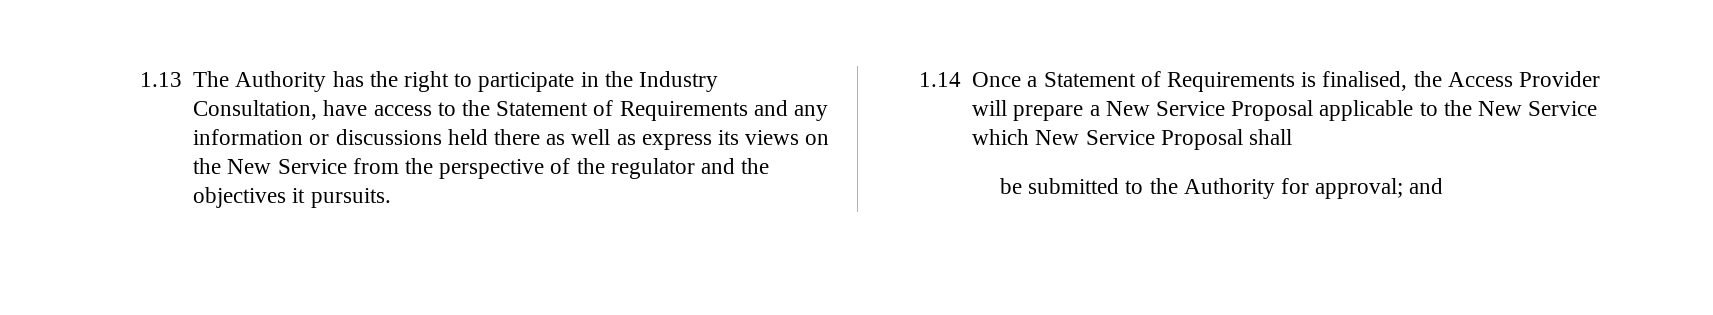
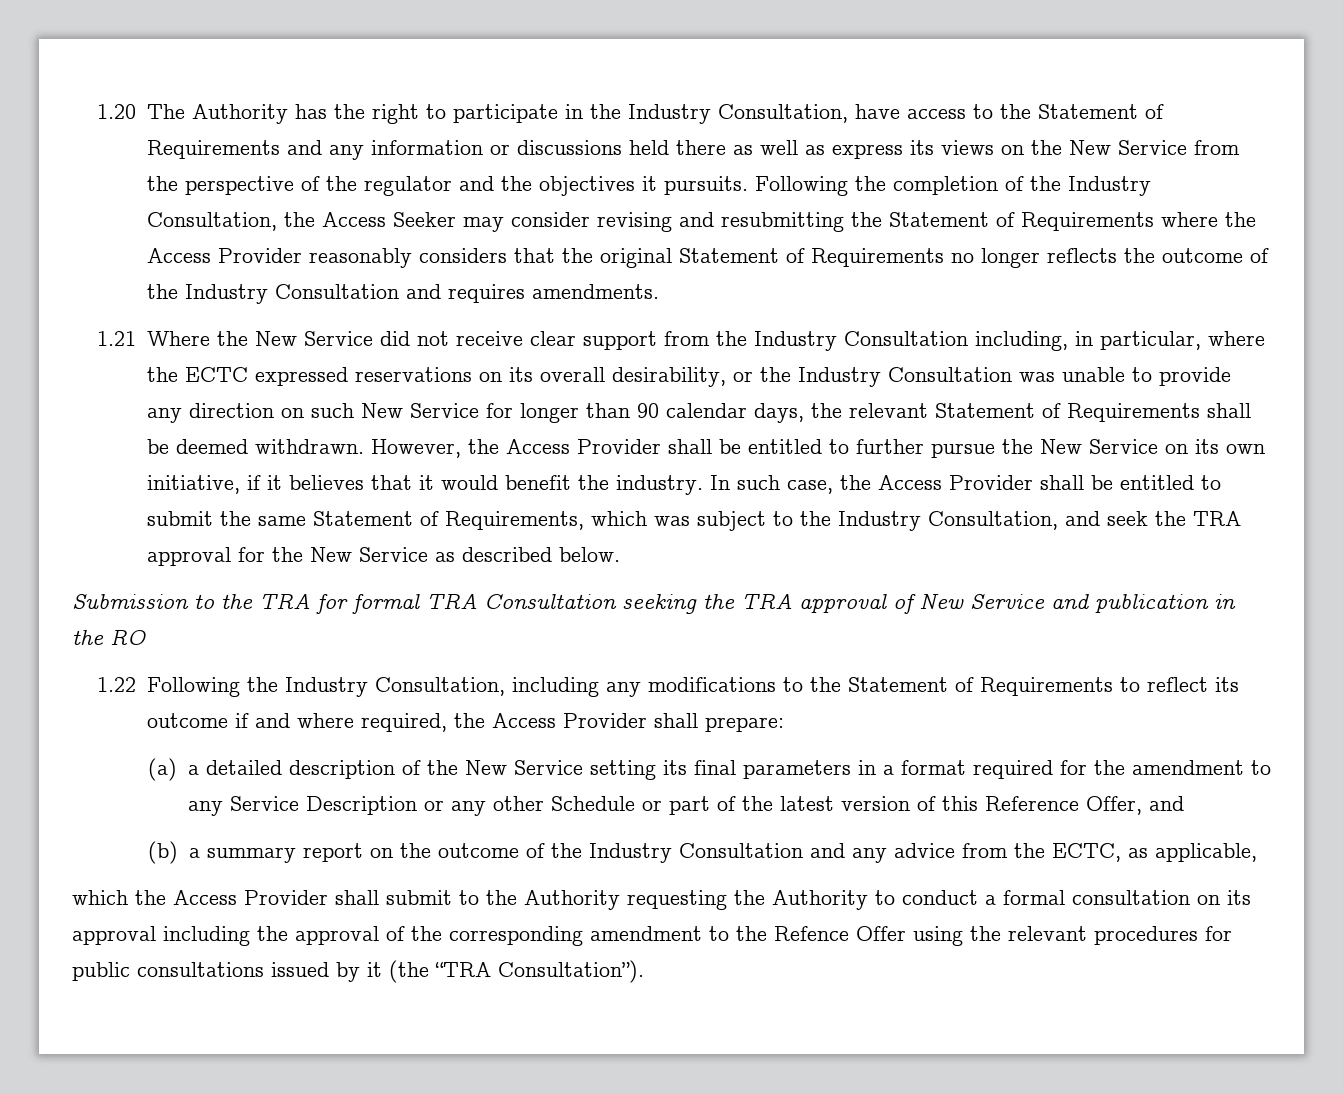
- 1.13 The Authority has the right to participate in the Industry Consultation, have access to the Statement of Requirements and any information or discussions held there as well as express its views on the New Service from the perspective of the regulator and the objectives it pursuits.
- 1.14 Once a Statement of Requirements is finalised, the Access Provider will prepare a New Service Proposal applicable to the New Service which New Service Proposal shall
- be submitted to the Authority for approval; and
+ 1.20 The Authority has the right to participate in the Industry Consultation, have access to the Statement of Requirements and any information or discussions held there as well as express its views on the New Service from the perspective of the regulator and the objectives it pursuits. Following the completion of the Industry Consultation, the Access Seeker may consider revising and resubmitting the Statement of Requirements where the Access Provider reasonably considers that the original Statement of Requirements no longer reflects the outcome of the Industry Consultation and requires amendments.
+ 1.21 Where the New Service did not receive clear support from the Industry Consultation including, in particular, where the ECTC expressed reservations on its overall desirability, or the Industry Consultation was unable to provide any direction on such New Service for longer than 90 calendar days, the relevant Statement of Requirements shall be deemed withdrawn. However, the Access Provider shall be entitled to further pursue the New Service on its own initiative, if it believes that it would benefit the industry. In such case, the Access Provider shall be entitled to submit the same Statement of Requirements, which was subject to the Industry Consultation, and seek the TRA approval for the New Service as described below.
+ Submission to the TRA for formal TRA Consultation seeking the TRA approval of New Service and publication in the RO
+ 1.22 Following the Industry Consultation, including any modifications to the Statement of Requirements to reflect its outcome if and where required, the Access Provider shall prepare:
+ (a) a detailed description of the New Service setting its final parameters in a format required for the amendment to any Service Description or any other Schedule or part of the latest version of this Reference Offer, and
+ (b) a summary report on the outcome of the Industry Consultation and any advice from the ECTC, as applicable,
+ which the Access Provider shall submit to the Authority requesting the Authority to conduct a formal consultation on its approval including the approval of the corresponding amendment to the Refence Offer using the relevant procedures for public consultations issued by it (the “TRA Consultation”).

